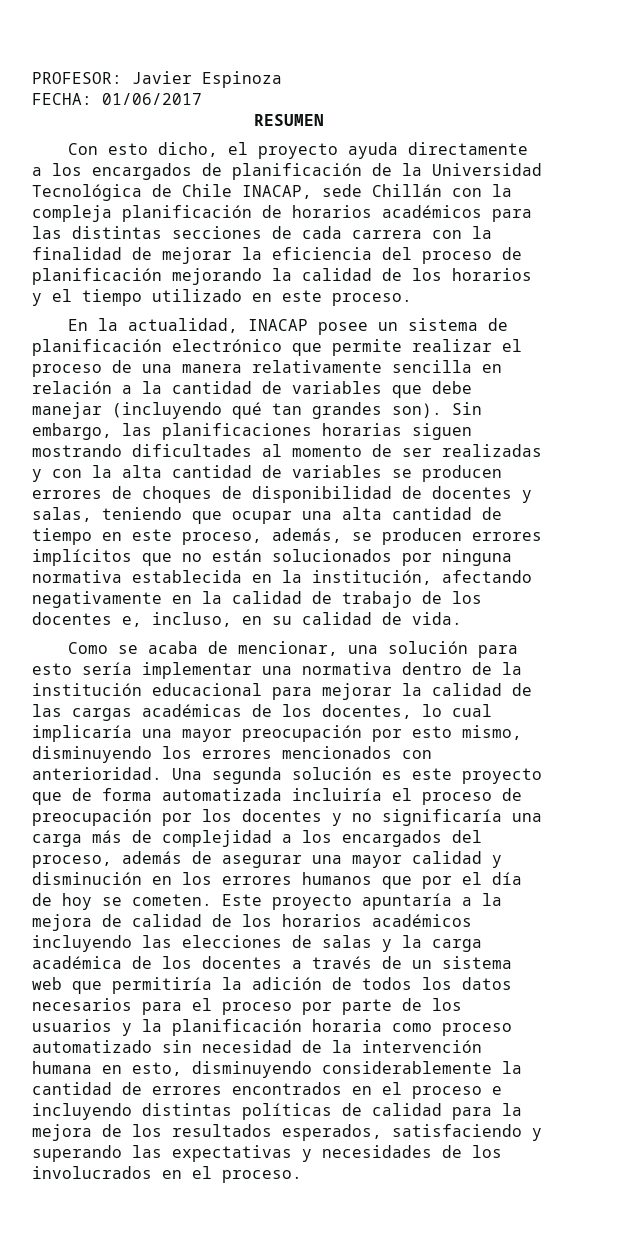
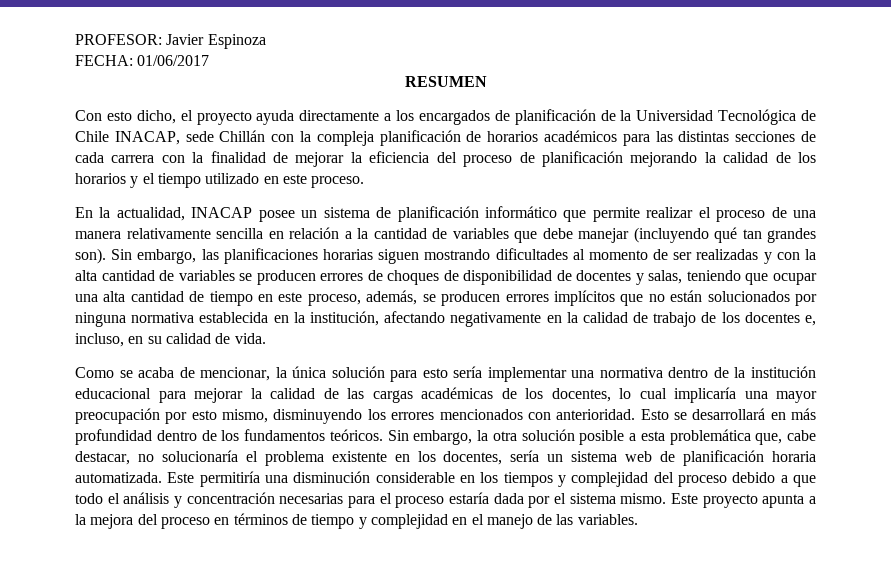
- En la actualidad, INACAP posee un sistema de planificación electrónico que permite realizar el proceso de una manera relativamente sencilla en relación a la cantidad de variables que debe manejar (incluyendo qué tan grandes son).
+ En la actualidad, INACAP posee un sistema de planificación informático que permite realizar el proceso de una manera relativamente sencilla en relación a la cantidad de variables que debe manejar (incluyendo qué tan grandes son).
- Como se acaba de mencionar, una solución para esto sería implementar una normativa dentro de la institución educacional para mejorar la calidad de las cargas académicas de los docentes, lo cual implicaría una mayor preocupación por esto mismo, disminuyendo los errores mencionados con anterioridad.
+ Como se acaba de mencionar, la única solución para esto sería implementar una normativa dentro de la institución educacional para mejorar la calidad de las cargas académicas de los docentes, lo cual implicaría una mayor preocupación por esto mismo, disminuyendo los errores mencionados con anterioridad.
- Una segunda solución es este proyecto que de forma automatizada incluiría el proceso de preocupación por los docentes y no significaría una carga más de complejidad a los encargados del proceso, además de asegurar una mayor calidad y disminución en los errores humanos que por el día de hoy se cometen.
+ Esto se desarrollará en más profundidad dentro de los fundamentos teóricos. Sin embargo, la otra solución posible a esta problemática que, cabe destacar, no solucionaría el problema existente en los docentes, sería un sistema web de planificación horaria automatizada. Este permitiría una disminución considerable en los tiempos y complejidad del proceso debido a que todo el análisis y concentración necesarias para el proceso estaría dada por el sistema mismo.
- Este proyecto apuntaría a la mejora de calidad de los horarios académicos incluyendo las elecciones de salas y la carga académica de los docentes a través de un sistema web que permitiría la adición de todos los datos necesarios para el proceso por parte de los usuarios y la planificación horaria como proceso automatizado sin necesidad de la intervención humana en esto, disminuyendo considerablemente la cantidad de errores encontrados en el proceso e incluyendo distintas políticas de calidad para la mejora de los resultados esperados, satisfaciendo y superando las expectativas y necesidades de los involucrados en el proceso.
+ Este proyecto apunta a la mejora del proceso en términos de tiempo y complejidad en el manejo de las variables.

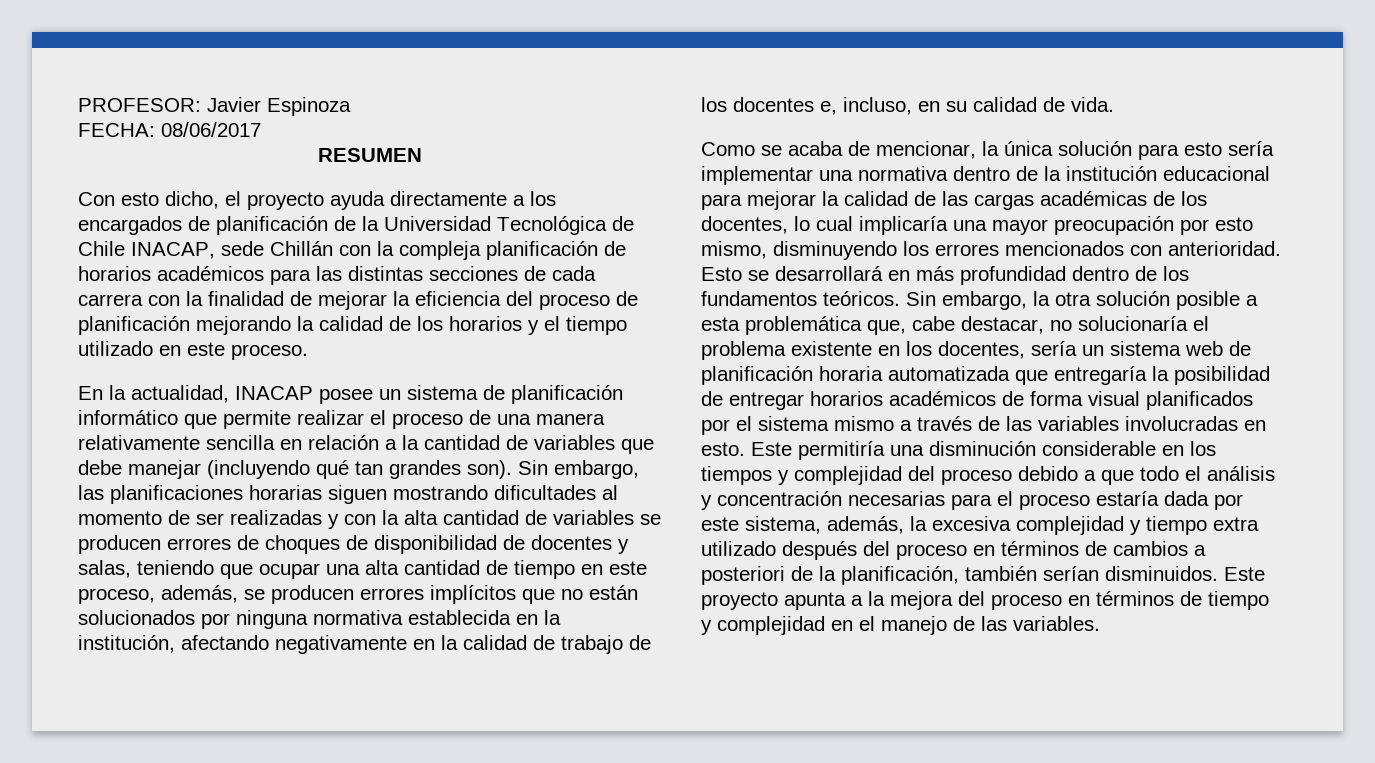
- FECHA: 01/06/2017
+ FECHA: 08/06/2017
- Sin embargo, la otra solución posible a esta problemática que, cabe destacar, no solucionaría el problema existente en los docentes, sería un sistema web de planificación horaria automatizada.
+ Sin embargo, la otra solución posible a esta problemática que, cabe destacar, no solucionaría el problema existente en los docentes, sería un sistema web de planificación horaria automatizada que entregaría la posibilidad de entregar horarios académicos de forma visual planificados por el sistema mismo a través de las variables involucradas en esto.
- Este permitiría una disminución considerable en los tiempos y complejidad del proceso debido a que todo el análisis y concentración necesarias para el proceso estaría dada por el sistema mismo.
+ Este permitiría una disminución considerable en los tiempos y complejidad del proceso debido a que todo el análisis y concentración necesarias para el proceso estaría dada por este sistema, además, la excesiva complejidad y tiempo extra utilizado después del proceso en términos de cambios a posteriori de la planificación, también serían disminuidos.

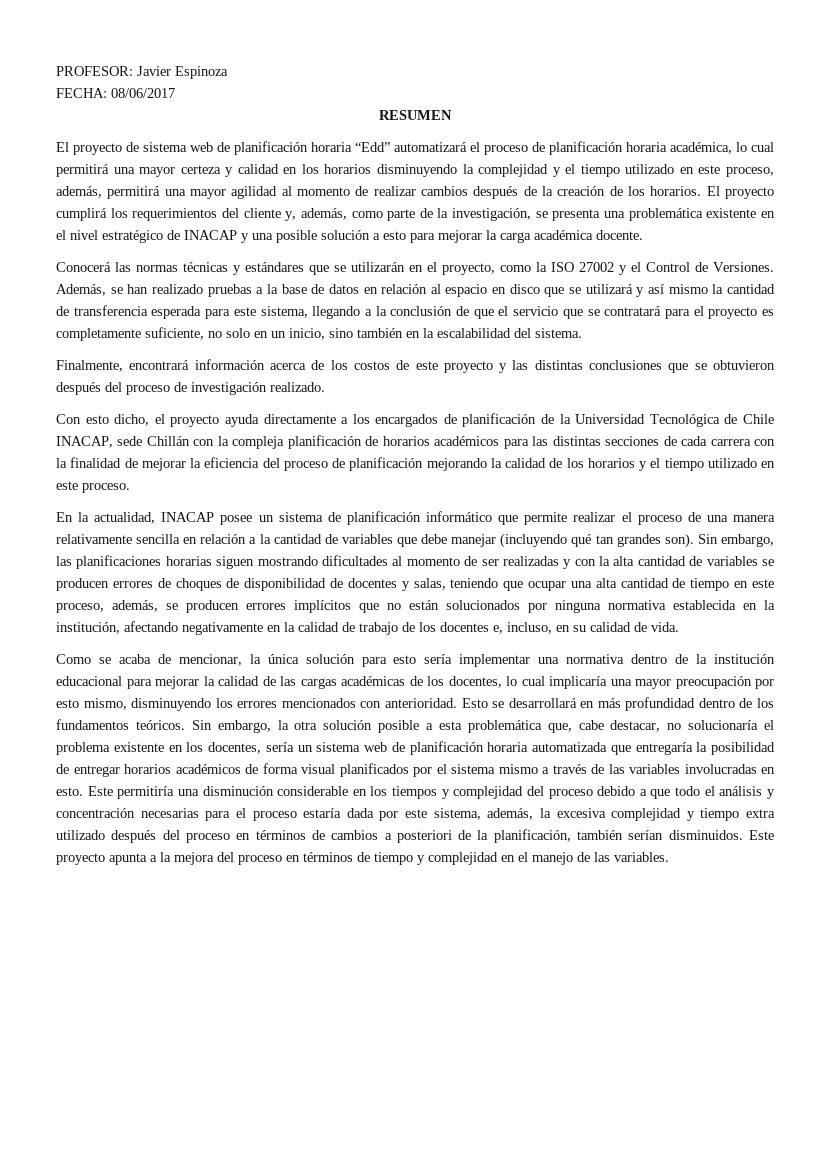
+ El proyecto de sistema web de planificación horaria “Edd” automatizará el proceso de planificación horaria académica, lo cual permitirá una mayor certeza y calidad en los horarios disminuyendo la complejidad y el tiempo utilizado en este proceso, además, permitirá una mayor agilidad al momento de realizar cambios después de la creación de los horarios. El proyecto cumplirá los requerimientos del cliente y, además, como parte de la investigación, se presenta una problemática existente en el nivel estratégico de INACAP y una posible solución a esto para mejorar la carga académica docente.
+ Conocerá las normas técnicas y estándares que se utilizarán en el proyecto, como la ISO 27002 y el Control de Versiones. Además, se han realizado pruebas a la base de datos en relación al espacio en disco que se utilizará y así mismo la cantidad de transferencia esperada para este sistema, llegando a la conclusión de que el servicio que se contratará para el proyecto es completamente suficiente, no solo en un inicio, sino también en la escalabilidad del sistema.
+ Finalmente, encontrará información acerca de los costos de este proyecto y las distintas conclusiones que se obtuvieron después del proceso de investigación realizado.

